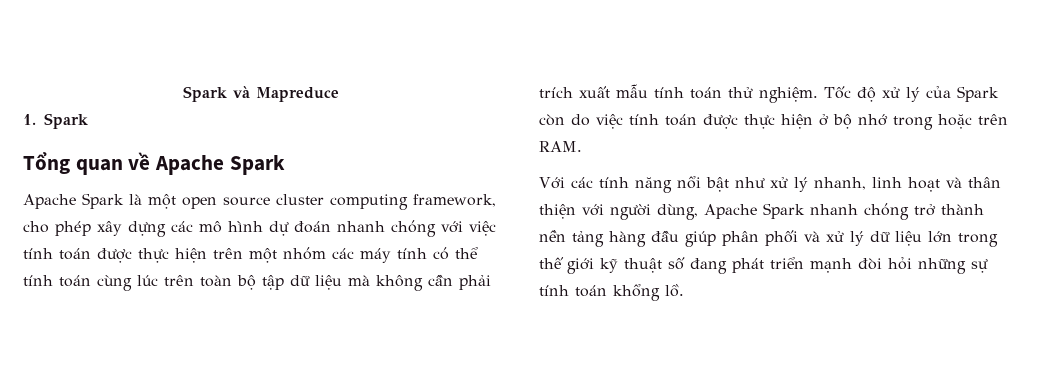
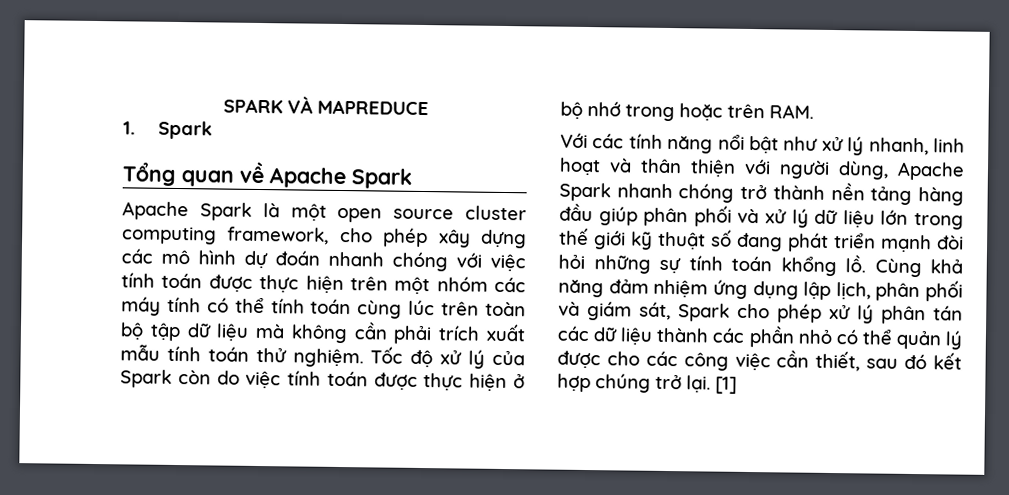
- Spark và Mapreduce
+ SPARK VÀ MAPREDUCE
+ Cùng khả năng đảm nhiệm ứng dụng lập lịch, phân phối và giám sát, Spark cho phép xử lý phân tán các dữ liệu thành các phần nhỏ có thể quản lý được cho các công việc cần thiết, sau đó kết hợp chúng trở lại. [1]

